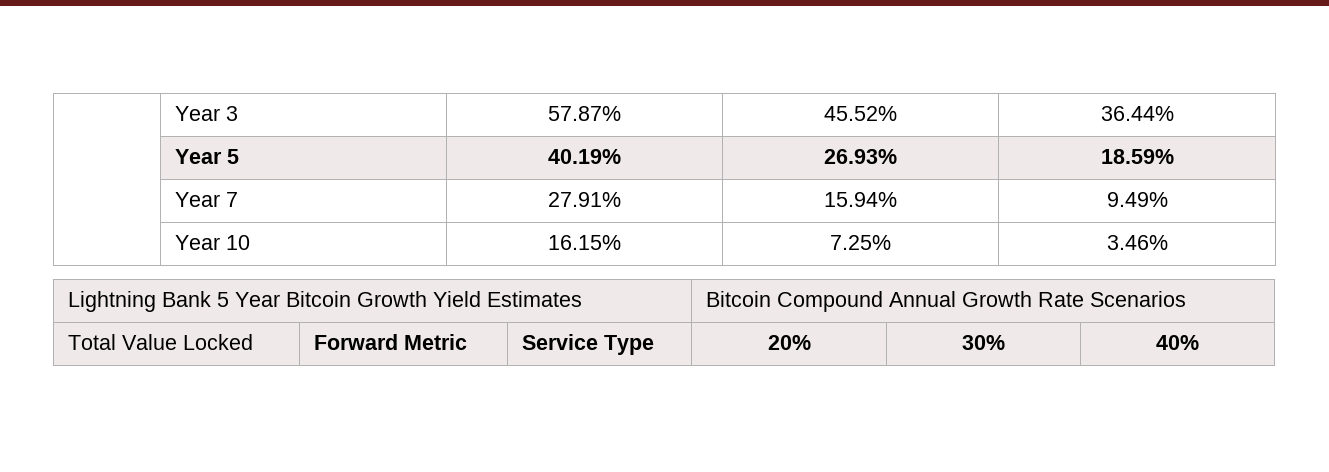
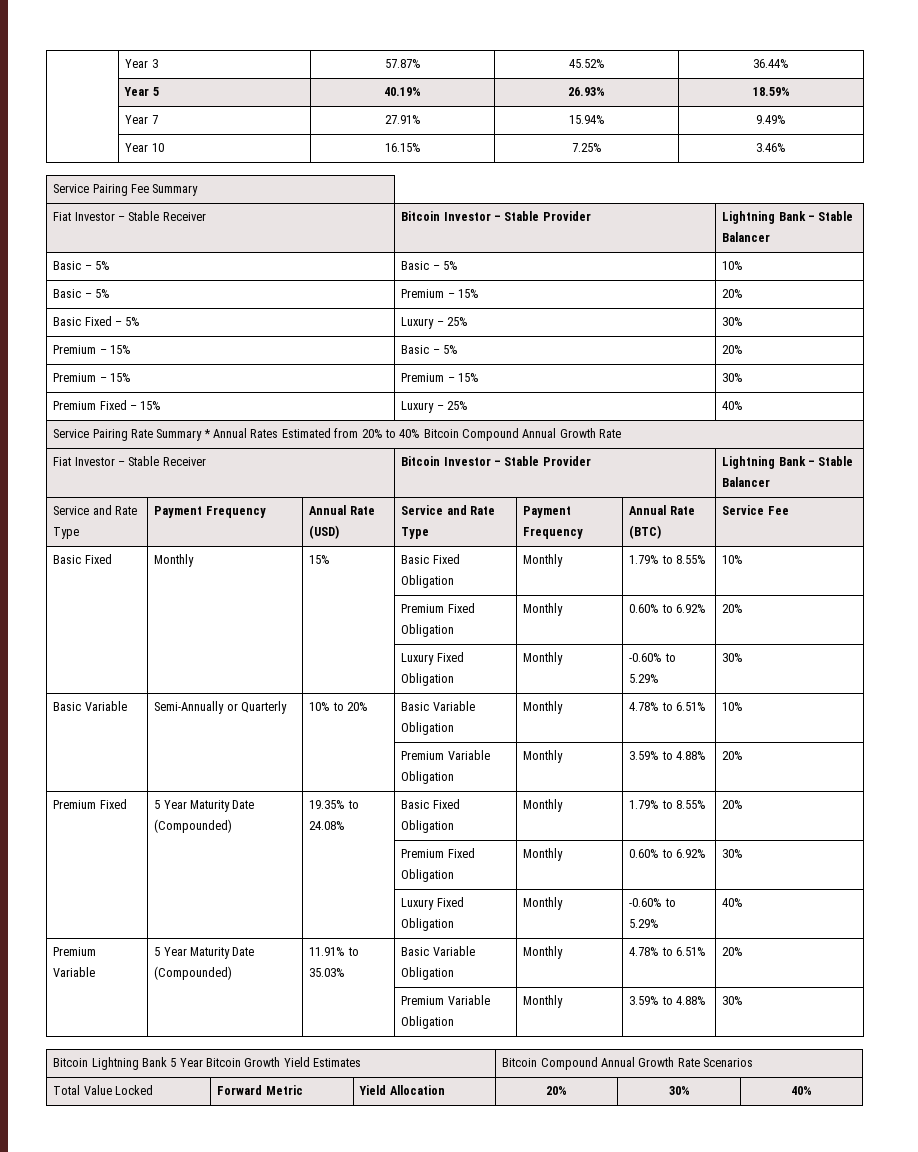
- Lightning Bank 5 Year Bitcoin Growth Yield Estimates | Bitcoin Compound Annual Growth Rate Scenarios
+ Service Pairing Fee Summary
+ Fiat Investor – Stable Receiver | Bitcoin Investor – Stable Provider | Lightning Bank – Stable Balancer
+ Basic – 5% | Basic – 5% | 10%
+ Basic – 5% | Premium – 15% | 20%
+ Basic Fixed – 5% | Luxury – 25% | 30%
+ Premium – 15% | Basic – 5% | 20%
+ Premium – 15% | Premium – 15% | 30%
+ Premium Fixed – 15% | Luxury – 25% | 40%
+ Service Pairing Rate Summary * Annual Rates Estimated from 20% to 40% Bitcoin Compound Annual Growth Rate
+ Fiat Investor – Stable Receiver | Bitcoin Investor – Stable Provider | Lightning Bank – Stable Balancer
+ Service and Rate Type | Payment Frequency | Annual Rate (USD) | Service and Rate Type | Payment Frequency | Annual Rate (BTC) | Service Fee
+ Basic Fixed | Monthly | 15% | Basic Fixed Obligation | Monthly | 1.79% to 8.55% | 10%
+ | | | Premium Fixed Obligation | Monthly | 0.60% to 6.92% | 20%
+ | | | Luxury Fixed Obligation | Monthly | -0.60% to 5.29% | 30%
+ Basic Variable | Semi-Annually or Quarterly | 10% to 20% | Basic Variable Obligation | Monthly | 4.78% to 6.51% | 10%
+ | | | Premium Variable Obligation | Monthly | 3.59% to 4.88% | 20%
+ Premium Fixed | 5 Year Maturity Date (Compounded) | 19.35% to 24.08% | Basic Fixed Obligation | Monthly | 1.79% to 8.55% | 20%
+ | | | Premium Fixed Obligation | Monthly | 0.60% to 6.92% | 30%
+ | | | Luxury Fixed Obligation | Monthly | -0.60% to 5.29% | 40%
+ Premium Variable | 5 Year Maturity Date (Compounded) | 11.91% to 35.03% | Basic Variable Obligation | Monthly | 4.78% to 6.51% | 20%
+ | | | Premium Variable Obligation | Monthly | 3.59% to 4.88% | 30%
+ Bitcoin Lightning Bank 5 Year Bitcoin Growth Yield Estimates | Bitcoin Compound Annual Growth Rate Scenarios
- Total Value Locked | Forward Metric | Service Type | 20% | 30% | 40%
+ Total Value Locked | Forward Metric | Yield Allocation | 20% | 30% | 40%

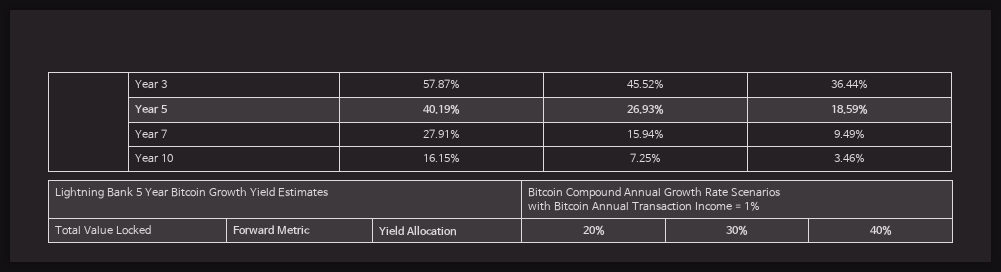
- Service Pairing Fee Summary
- Fiat Investor – Stable Receiver | Bitcoin Investor – Stable Provider | Lightning Bank – Stable Balancer
- Basic – 5% | Basic – 5% | 10%
- Basic – 5% | Premium – 15% | 20%
- Basic Fixed – 5% | Luxury – 25% | 30%
- Premium – 15% | Basic – 5% | 20%
- Premium – 15% | Premium – 15% | 30%
- Premium Fixed – 15% | Luxury – 25% | 40%
- Service Pairing Rate Summary * Annual Rates Estimated from 20% to 40% Bitcoin Compound Annual Growth Rate
- Fiat Investor – Stable Receiver | Bitcoin Investor – Stable Provider | Lightning Bank – Stable Balancer
- Service and Rate Type | Payment Frequency | Annual Rate (USD) | Service and Rate Type | Payment Frequency | Annual Rate (BTC) | Service Fee
- Basic Fixed | Monthly | 15% | Basic Fixed Obligation | Monthly | 1.79% to 8.55% | 10%
- | | | Premium Fixed Obligation | Monthly | 0.60% to 6.92% | 20%
- | | | Luxury Fixed Obligation | Monthly | -0.60% to 5.29% | 30%
- Basic Variable | Semi-Annually or Quarterly | 10% to 20% | Basic Variable Obligation | Monthly | 4.78% to 6.51% | 10%
- | | | Premium Variable Obligation | Monthly | 3.59% to 4.88% | 20%
- Premium Fixed | 5 Year Maturity Date (Compounded) | 19.35% to 24.08% | Basic Fixed Obligation | Monthly | 1.79% to 8.55% | 20%
- | | | Premium Fixed Obligation | Monthly | 0.60% to 6.92% | 30%
- | | | Luxury Fixed Obligation | Monthly | -0.60% to 5.29% | 40%
- Premium Variable | 5 Year Maturity Date (Compounded) | 11.91% to 35.03% | Basic Variable Obligation | Monthly | 4.78% to 6.51% | 20%
- | | | Premium Variable Obligation | Monthly | 3.59% to 4.88% | 30%
- Bitcoin Lightning Bank 5 Year Bitcoin Growth Yield Estimates | Bitcoin Compound Annual Growth Rate Scenarios
+ Lightning Bank 5 Year Bitcoin Growth Yield Estimates | Bitcoin Compound Annual Growth Rate Scenarios
+ with Bitcoin Annual Transaction Income = 1%

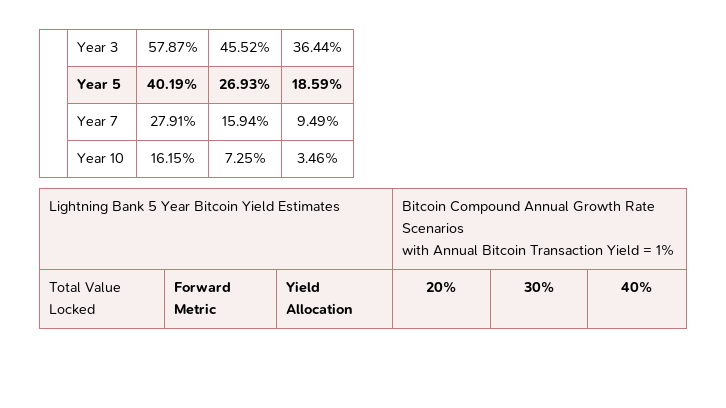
- Lightning Bank 5 Year Bitcoin Growth Yield Estimates | Bitcoin Compound Annual Growth Rate Scenarios
- with Bitcoin Annual Transaction Income = 1%
+ Lightning Bank 5 Year Bitcoin Yield Estimates | Bitcoin Compound Annual Growth Rate Scenarios
+ with Annual Bitcoin Transaction Yield = 1%

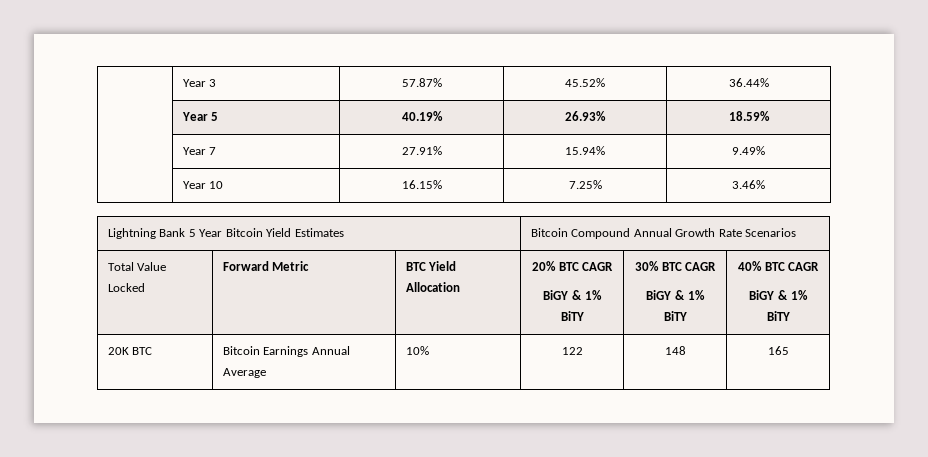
  Lightning Bank 5 Year Bitcoin Yield Estimates | Bitcoin Compound Annual Growth Rate Scenarios
- with Annual Bitcoin Transaction Yield = 1%
- Total Value Locked | Forward Metric | Yield Allocation | 20% | 30% | 40%
+ Total Value Locked | Forward Metric | BTC Yield Allocation | 20% BTC CAGR
+ BiGY & 1% BiTY | 30% BTC CAGR
+ BiGY & 1% BiTY | 40% BTC CAGR
+ BiGY & 1% BiTY
+ 20K BTC | Bitcoin Earnings Annual Average | 10% | 122 | 148 | 165

